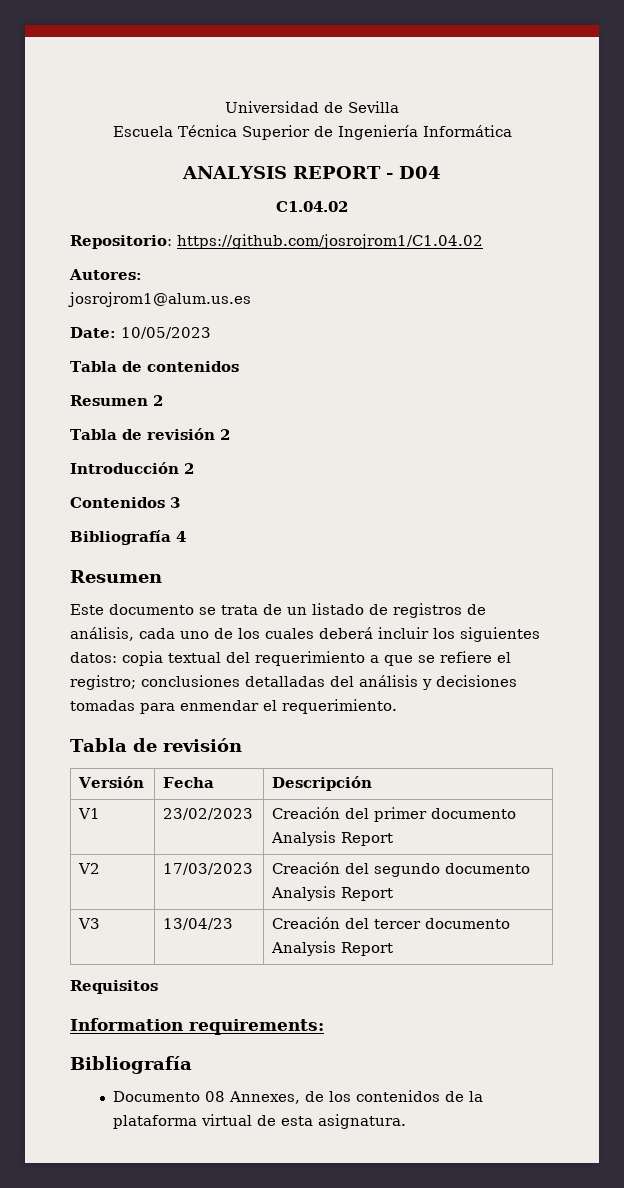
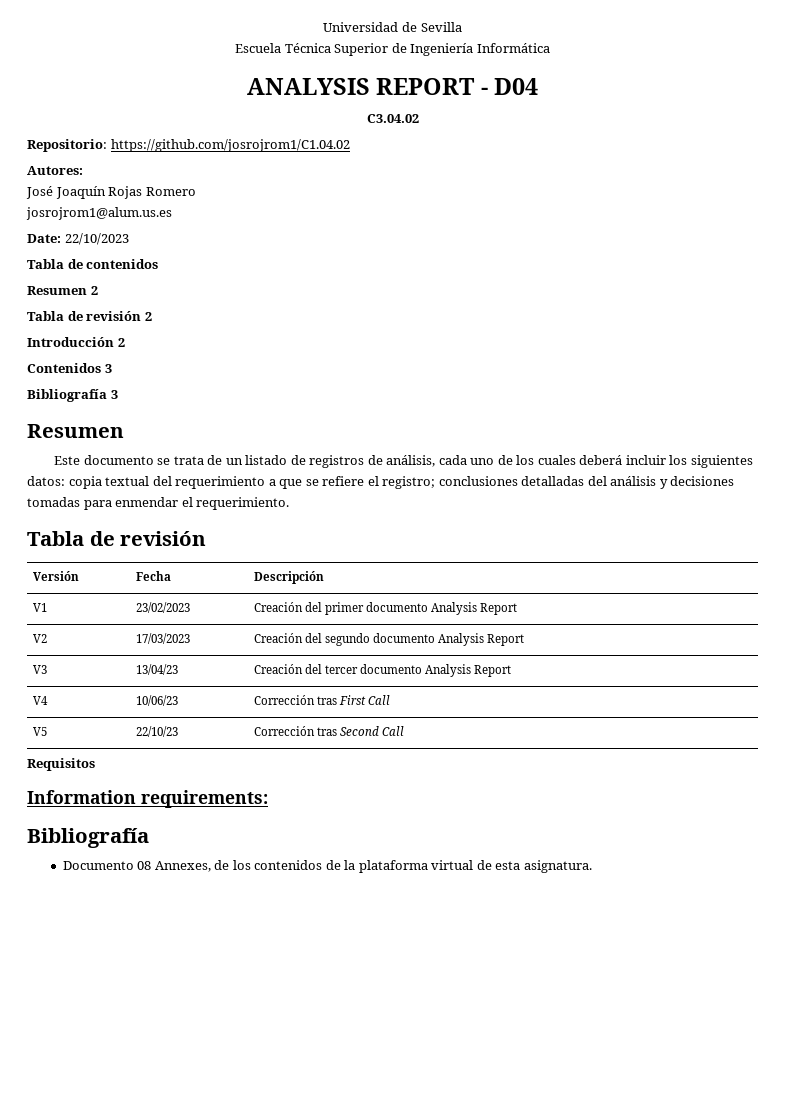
- C1.04.02
+ C3.04.02
+ José Joaquín Rojas Romero
- Date: 10/05/2023
+ Date: 22/10/2023
- Bibliografía 4
+ Bibliografía 3
+ V4 | 10/06/23 | Corrección tras First Call
+ V5 | 22/10/23 | Corrección tras Second Call

